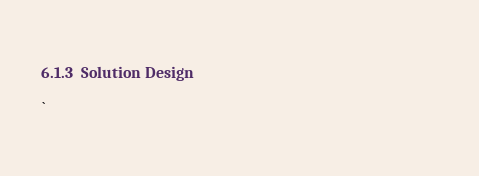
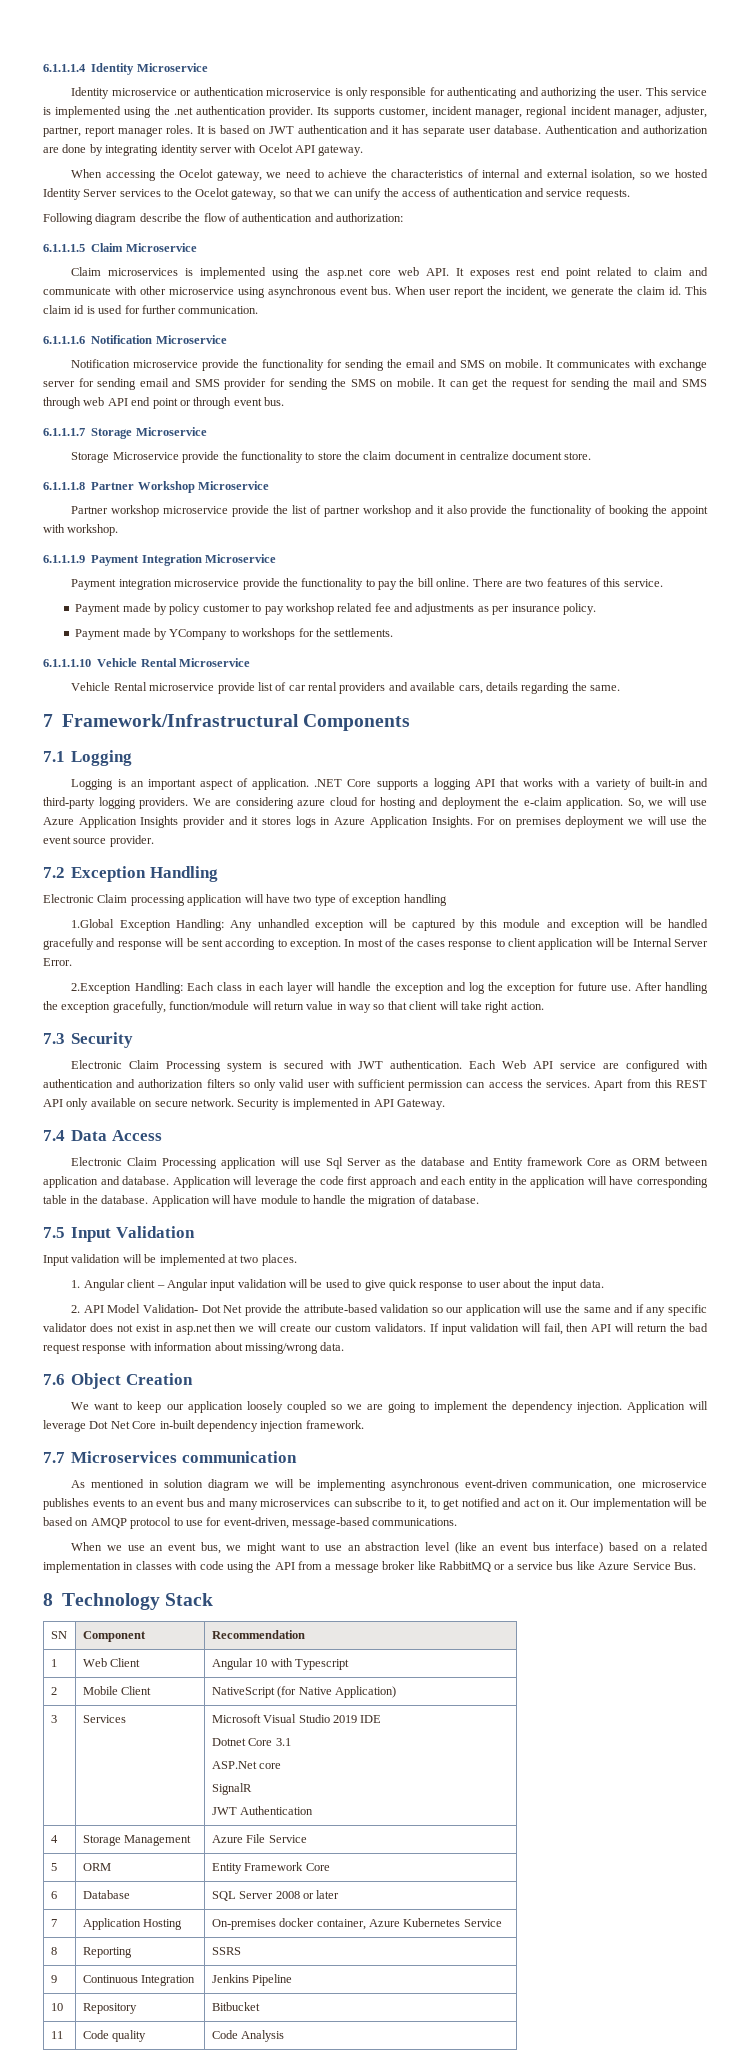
- 6.1.3 Solution Design
- `
+ 6.1.1.1.4 Identity Microservice
+ Identity microservice or authentication microservice is only responsible for authenticating and authorizing the user. This service is implemented using the .net authentication provider. Its supports customer, incident manager, regional incident manager, adjuster, partner, report manager roles. It is based on JWT authentication and it has separate user database. Authentication and authorization are done by integrating identity server with Ocelot API gateway.
+ When accessing the Ocelot gateway, we need to achieve the characteristics of internal and external isolation, so we hosted Identity Server services to the Ocelot gateway, so that we can unify the access of authentication and service requests.
+ Following diagram describe the flow of authentication and authorization:
+ 6.1.1.1.5 Claim Microservice
+ Claim microservices is implemented using the asp.net core web API. It exposes rest end point related to claim and communicate with other microservice using asynchronous event bus. When user report the incident, we generate the claim id. This claim id is used for further communication.
+ 6.1.1.1.6 Notification Microservice
+ Notification microservice provide the functionality for sending the email and SMS on mobile. It communicates with exchange server for sending email and SMS provider for sending the SMS on mobile. It can get the request for sending the mail and SMS through web API end point or through event bus.
+ 6.1.1.1.7 Storage Microservice
+ Storage Microservice provide the functionality to store the claim document in centralize document store.
+ 6.1.1.1.8 Partner Workshop Microservice
+ Partner workshop microservice provide the list of partner workshop and it also provide the functionality of booking the appoint with workshop.
+ 6.1.1.1.9 Payment Integration Microservice
+ Payment integration microservice provide the functionality to pay the bill online. There are two features of this service.
+ Payment made by policy customer to pay workshop related fee and adjustments as per insurance policy.
+ Payment made by YCompany to workshops for the settlements.
+ 6.1.1.1.10 Vehicle Rental Microservice
+ Vehicle Rental microservice provide list of car rental providers and available cars, details regarding the same.
+ 7 Framework/Infrastructural Components
+ 7.1 Logging
+ Logging is an important aspect of application. .NET Core supports a logging API that works with a variety of built-in and third-party logging providers. We are considering azure cloud for hosting and deployment the e-claim application. So, we will use Azure Application Insights provider and it stores logs in Azure Application Insights. For on premises deployment we will use the event source provider.
+ 7.2 Exception Handling
+ Electronic Claim processing application will have two type of exception handling
+ 1.Global Exception Handling: Any unhandled exception will be captured by this module and exception will be handled gracefully and response will be sent according to exception. In most of the cases response to client application will be Internal Server Error.
+ 2.Exception Handling: Each class in each layer will handle the exception and log the exception for future use. After handling the exception gracefully, function/module will return value in way so that client will take right action.
+ 7.3 Security
+ Electronic Claim Processing system is secured with JWT authentication. Each Web API service are configured with authentication and authorization filters so only valid user with sufficient permission can access the services. Apart from this REST API only available on secure network. Security is implemented in API Gateway.
+ 7.4 Data Access
+ Electronic Claim Processing application will use Sql Server as the database and Entity framework Core as ORM between application and database. Application will leverage the code first approach and each entity in the application will have corresponding table in the database. Application will have module to handle the migration of database.
+ 7.5 Input Validation
+ Input validation will be implemented at two places.
+ 1. Angular client – Angular input validation will be used to give quick response to user about the input data.
+ 2. API Model Validation- Dot Net provide the attribute-based validation so our application will use the same and if any specific validator does not exist in asp.net then we will create our custom validators. If input validation will fail, then API will return the bad request response with information about missing/wrong data.
+ 7.6 Object Creation
+ We want to keep our application loosely coupled so we are going to implement the dependency injection. Application will leverage Dot Net Core in-built dependency injection framework.
+ 7.7 Microservices communication
+ As mentioned in solution diagram we will be implementing asynchronous event-driven communication, one microservice publishes events to an event bus and many microservices can subscribe to it, to get notified and act on it. Our implementation will be based on AMQP protocol to use for event-driven, message-based communications.
+ When we use an event bus, we might want to use an abstraction level (like an event bus interface) based on a related implementation in classes with code using the API from a message broker like RabbitMQ or a service bus like Azure Service Bus.
+ 8 Technology Stack
+ SN | Component | Recommendation
+ 1 | Web Client | Angular 10 with Typescript
+ 2 | Mobile Client | NativeScript (for Native Application)
+ 3 | Services | Microsoft Visual Studio 2019 IDE
+ Dotnet Core 3.1
+ ASP.Net core
+ SignalR
+ JWT Authentication
+ 4 | Storage Management | Azure File Service
+ 5 | ORM | Entity Framework Core
+ 6 | Database | SQL Server 2008 or later
+ 7 | Application Hosting | On-premises docker container, Azure Kubernetes Service
+ 8 | Reporting | SSRS
+ 9 | Continuous Integration | Jenkins Pipeline
+ 10 | Repository | Bitbucket
+ 11 | Code quality | Code Analysis

